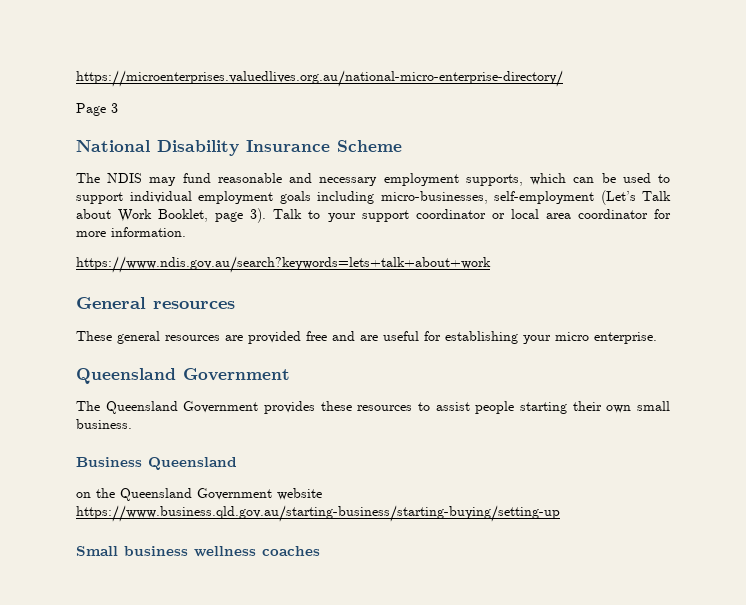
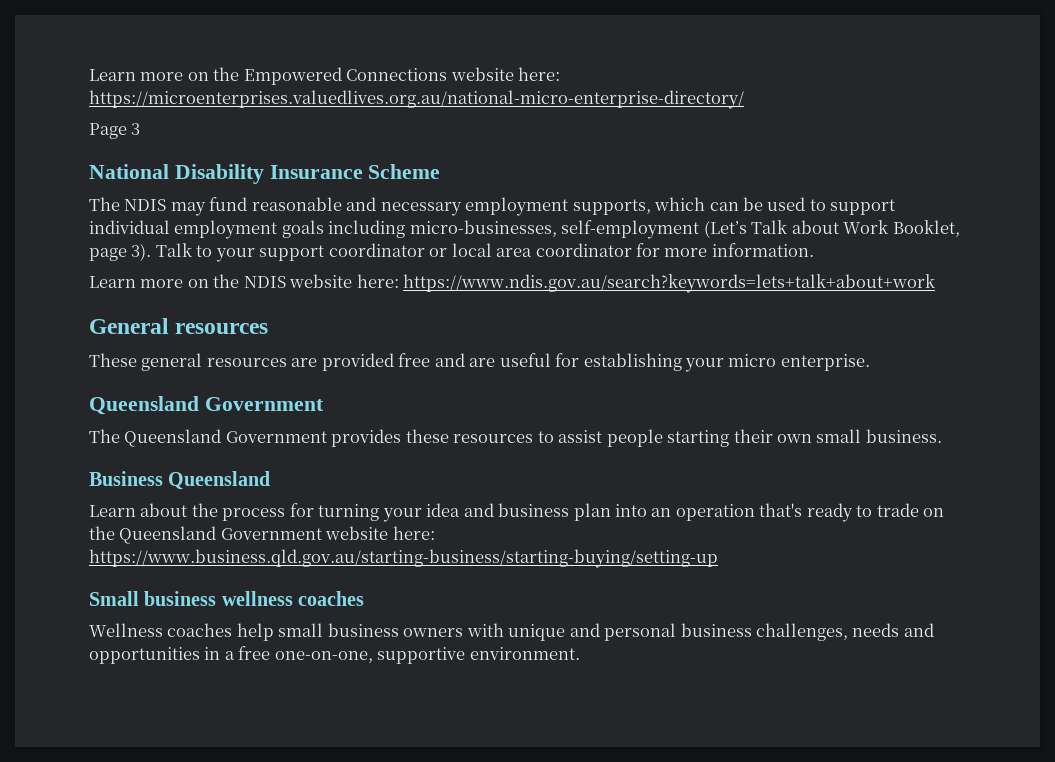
- https://microenterprises.valuedlives.org.au/national-micro-enterprise-directory/
+ Learn more on the Empowered Connections website here: https://microenterprises.valuedlives.org.au/national-micro-enterprise-directory/
- https://www.ndis.gov.au/search?keywords=lets+talk+about+work
+ Learn more on the NDIS website here: https://www.ndis.gov.au/search?keywords=lets+talk+about+work
- on the Queensland Government website https://www.business.qld.gov.au/starting-business/starting-buying/setting-up
+ Learn about the process for turning your idea and business plan into an operation that's ready to trade on the Queensland Government website here: https://www.business.qld.gov.au/starting-business/starting-buying/setting-up
+ Wellness coaches help small business owners with unique and personal business challenges, needs and opportunities in a free one-on-one, supportive environment.

